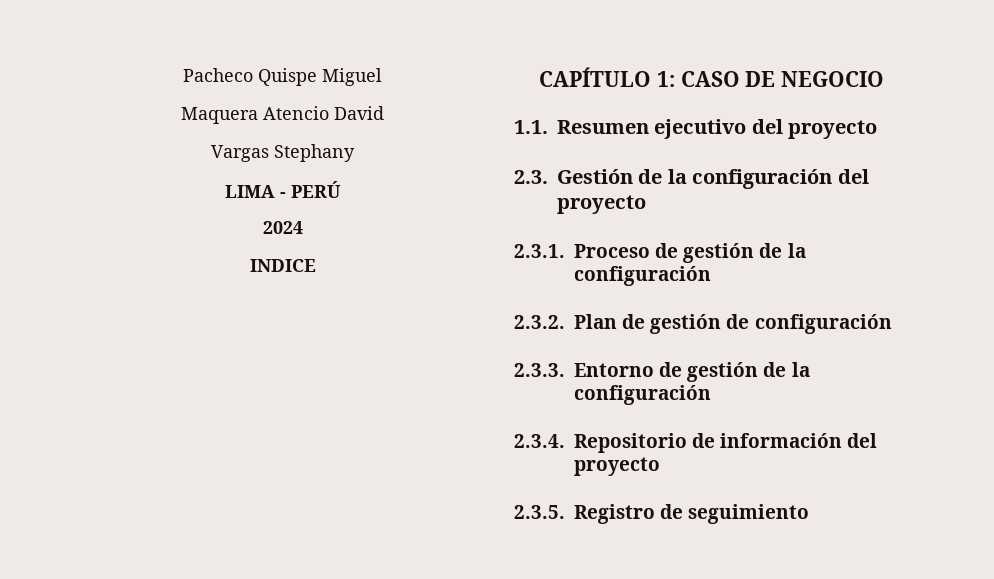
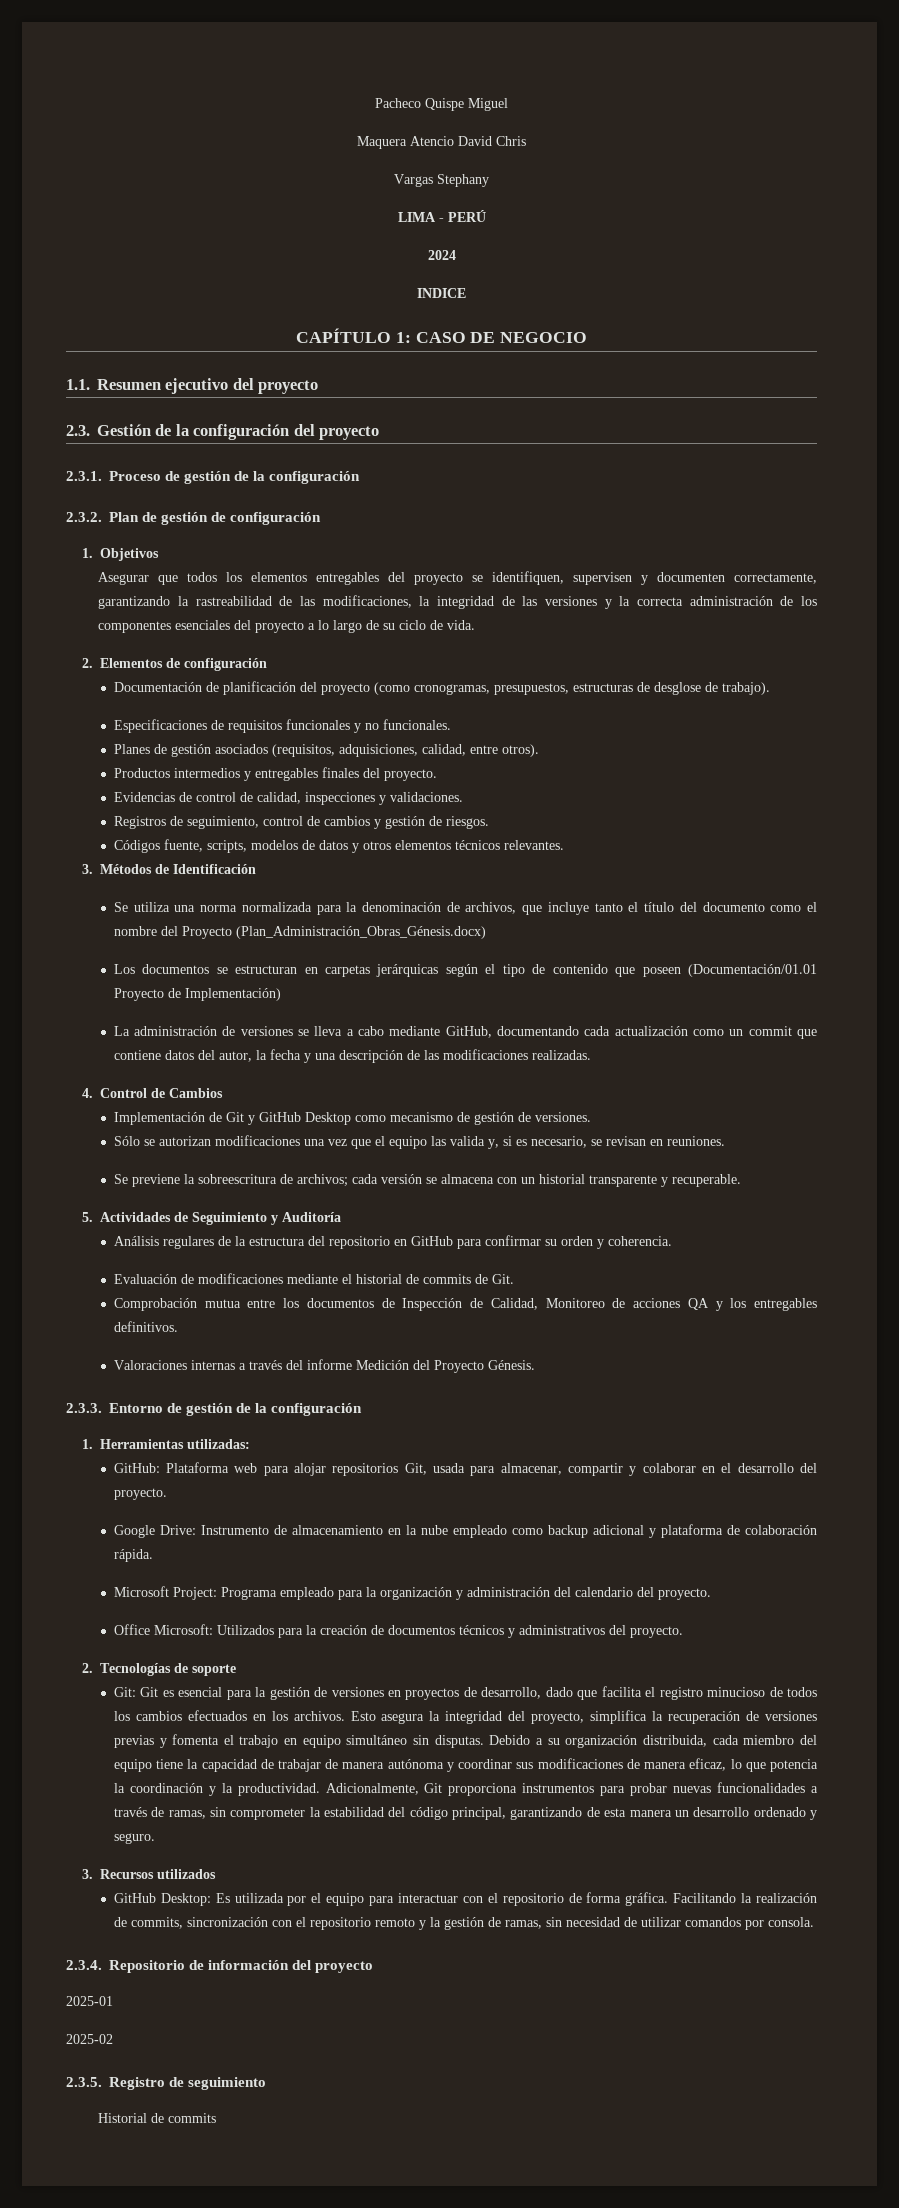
- Maquera Atencio David
+ Maquera Atencio David Chris
+ 1. Objetivos
+ Asegurar que todos los elementos entregables del proyecto se identifiquen, supervisen y documenten correctamente, garantizando la rastreabilidad de las modificaciones, la integridad de las versiones y la correcta administración de los componentes esenciales del proyecto a lo largo de su ciclo de vida.
+ 2. Elementos de configuración
+ Documentación de planificación del proyecto (como cronogramas, presupuestos, estructuras de desglose de trabajo).
+ Especificaciones de requisitos funcionales y no funcionales.
+ Planes de gestión asociados (requisitos, adquisiciones, calidad, entre otros).
+ Productos intermedios y entregables finales del proyecto.
+ Evidencias de control de calidad, inspecciones y validaciones.
+ Registros de seguimiento, control de cambios y gestión de riesgos.
+ Códigos fuente, scripts, modelos de datos y otros elementos técnicos relevantes.
+ 3. Métodos de Identificación
+ Se utiliza una norma normalizada para la denominación de archivos, que incluye tanto el título del documento como el nombre del Proyecto (Plan_Administración_Obras_Génesis.docx)
+ Los documentos se estructuran en carpetas jerárquicas según el tipo de contenido que poseen (Documentación/01.01 Proyecto de Implementación)
+ La administración de versiones se lleva a cabo mediante GitHub, documentando cada actualización como un commit que contiene datos del autor, la fecha y una descripción de las modificaciones realizadas.
+ 4. Control de Cambios
+ Implementación de Git y GitHub Desktop como mecanismo de gestión de versiones.
+ Sólo se autorizan modificaciones una vez que el equipo las valida y, si es necesario, se revisan en reuniones.
+ Se previene la sobreescritura de archivos; cada versión se almacena con un historial transparente y recuperable.
+ 5. Actividades de Seguimiento y Auditoría
+ Análisis regulares de la estructura del repositorio en GitHub para confirmar su orden y coherencia.
+ Evaluación de modificaciones mediante el historial de commits de Git.
+ Comprobación mutua entre los documentos de Inspección de Calidad, Monitoreo de acciones QA y los entregables definitivos.
+ Valoraciones internas a través del informe Medición del Proyecto Génesis.
+ 1. Herramientas utilizadas:
+ GitHub: Plataforma web para alojar repositorios Git, usada para almacenar, compartir y colaborar en el desarrollo del proyecto.
+ Google Drive: Instrumento de almacenamiento en la nube empleado como backup adicional y plataforma de colaboración rápida.
+ Microsoft Project: Programa empleado para la organización y administración del calendario del proyecto.
+ Office Microsoft: Utilizados para la creación de documentos técnicos y administrativos del proyecto.
+ 2. Tecnologías de soporte
+ Git: Git es esencial para la gestión de versiones en proyectos de desarrollo, dado que facilita el registro minucioso de todos los cambios efectuados en los archivos. Esto asegura la integridad del proyecto, simplifica la recuperación de versiones previas y fomenta el trabajo en equipo simultáneo sin disputas. Debido a su organización distribuida, cada miembro del equipo tiene la capacidad de trabajar de manera autónoma y coordinar sus modificaciones de manera eficaz, lo que potencia la coordinación y la productividad. Adicionalmente, Git proporciona instrumentos para probar nuevas funcionalidades a través de ramas, sin comprometer la estabilidad del código principal, garantizando de esta manera un desarrollo ordenado y seguro.
+ 3. Recursos utilizados
+ GitHub Desktop: Es utilizada por el equipo para interactuar con el repositorio de forma gráfica. Facilitando la realización de commits, sincronización con el repositorio remoto y la gestión de ramas, sin necesidad de utilizar comandos por consola.
+ 2025-01
+ 2025-02
+ Historial de commits

